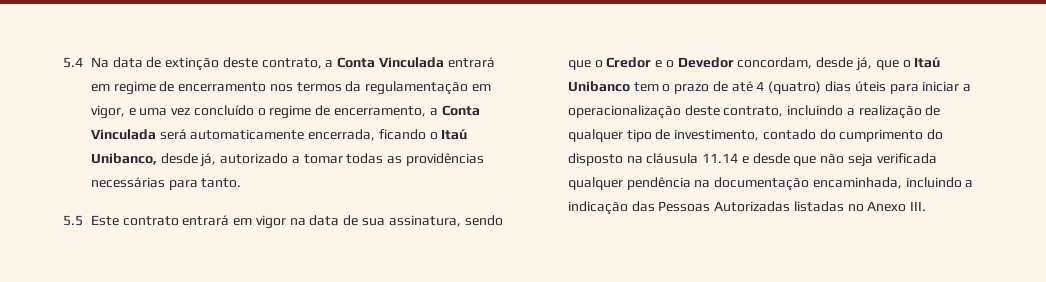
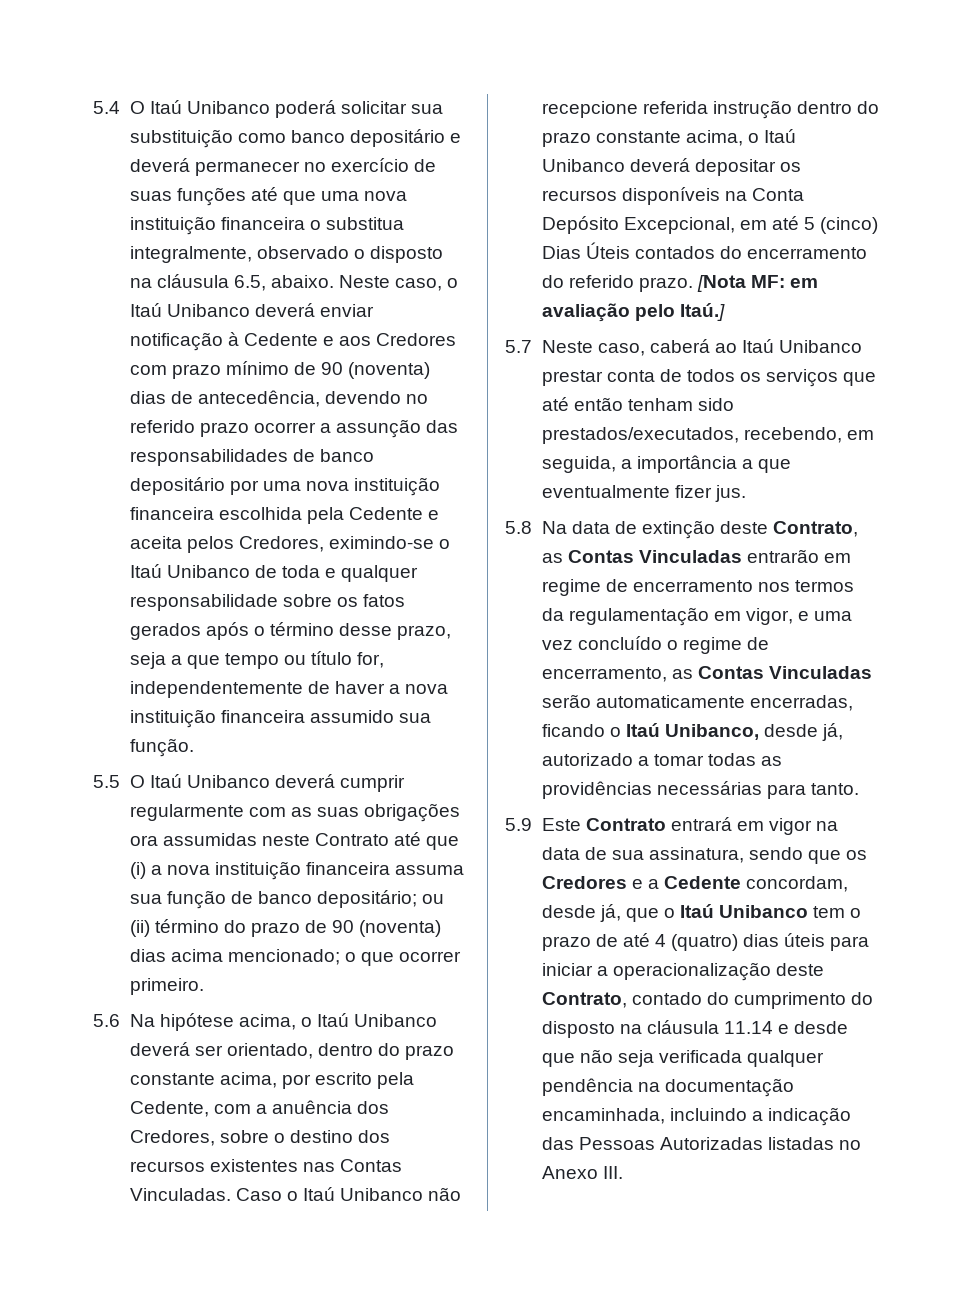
- 5.4 Na data de extinção deste contrato, a Conta Vinculada entrará em regime de encerramento nos termos da regulamentação em vigor, e uma vez concluído o regime de encerramento, a Conta Vinculada será automaticamente encerrada, ficando o Itaú Unibanco, desde já, autorizado a tomar todas as providências necessárias para tanto.
+ 5.4 O Itaú Unibanco poderá solicitar sua substituição como banco depositário e deverá permanecer no exercício de suas funções até que uma nova instituição financeira o substitua integralmente, observado o disposto na cláusula 6.5, abaixo. Neste caso, o Itaú Unibanco deverá enviar notificação à Cedente e aos Credores com prazo mínimo de 90 (noventa) dias de antecedência, devendo no referido prazo ocorrer a assunção das responsabilidades de banco depositário por uma nova instituição financeira escolhida pela Cedente e aceita pelos Credores, eximindo-se o Itaú Unibanco de toda e qualquer responsabilidade sobre os fatos gerados após o término desse prazo, seja a que tempo ou título for, independentemente de haver a nova instituição financeira assumido sua função.
+ 5.5 O Itaú Unibanco deverá cumprir regularmente com as suas obrigações ora assumidas neste Contrato até que (i) a nova instituição financeira assuma sua função de banco depositário; ou (ii) término do prazo de 90 (noventa) dias acima mencionado; o que ocorrer primeiro.
+ 5.6 Na hipótese acima, o Itaú Unibanco deverá ser orientado, dentro do prazo constante acima, por escrito pela Cedente, com a anuência dos Credores, sobre o destino dos recursos existentes nas Contas Vinculadas. Caso o Itaú Unibanco não recepcione referida instrução dentro do prazo constante acima, o Itaú Unibanco deverá depositar os recursos disponíveis na Conta Depósito Excepcional, em até 5 (cinco) Dias Úteis contados do encerramento do referido prazo. [Nota MF: em avaliação pelo Itaú.]
+ 5.7 Neste caso, caberá ao Itaú Unibanco prestar conta de todos os serviços que até então tenham sido prestados/executados, recebendo, em seguida, a importância a que eventualmente fizer jus.
+ 5.8 Na data de extinção deste Contrato, as Contas Vinculadas entrarão em regime de encerramento nos termos da regulamentação em vigor, e uma vez concluído o regime de encerramento, as Contas Vinculadas serão automaticamente encerradas, ficando o Itaú Unibanco, desde já, autorizado a tomar todas as providências necessárias para tanto.
- 5.5 Este contrato entrará em vigor na data de sua assinatura, sendo que o Credor e o Devedor concordam, desde já, que o Itaú Unibanco tem o prazo de até 4 (quatro) dias úteis para iniciar a operacionalização deste contrato, incluindo a realização de qualquer tipo de investimento, contado do cumprimento do disposto na cláusula 11.14 e desde que não seja verificada qualquer pendência na documentação encaminhada, incluindo a indicação das Pessoas Autorizadas listadas no Anexo III.
+ 5.9 Este Contrato entrará em vigor na data de sua assinatura, sendo que os Credores e a Cedente concordam, desde já, que o Itaú Unibanco tem o prazo de até 4 (quatro) dias úteis para iniciar a operacionalização deste Contrato, contado do cumprimento do disposto na cláusula 11.14 e desde que não seja verificada qualquer pendência na documentação encaminhada, incluindo a indicação das Pessoas Autorizadas listadas no Anexo III.

